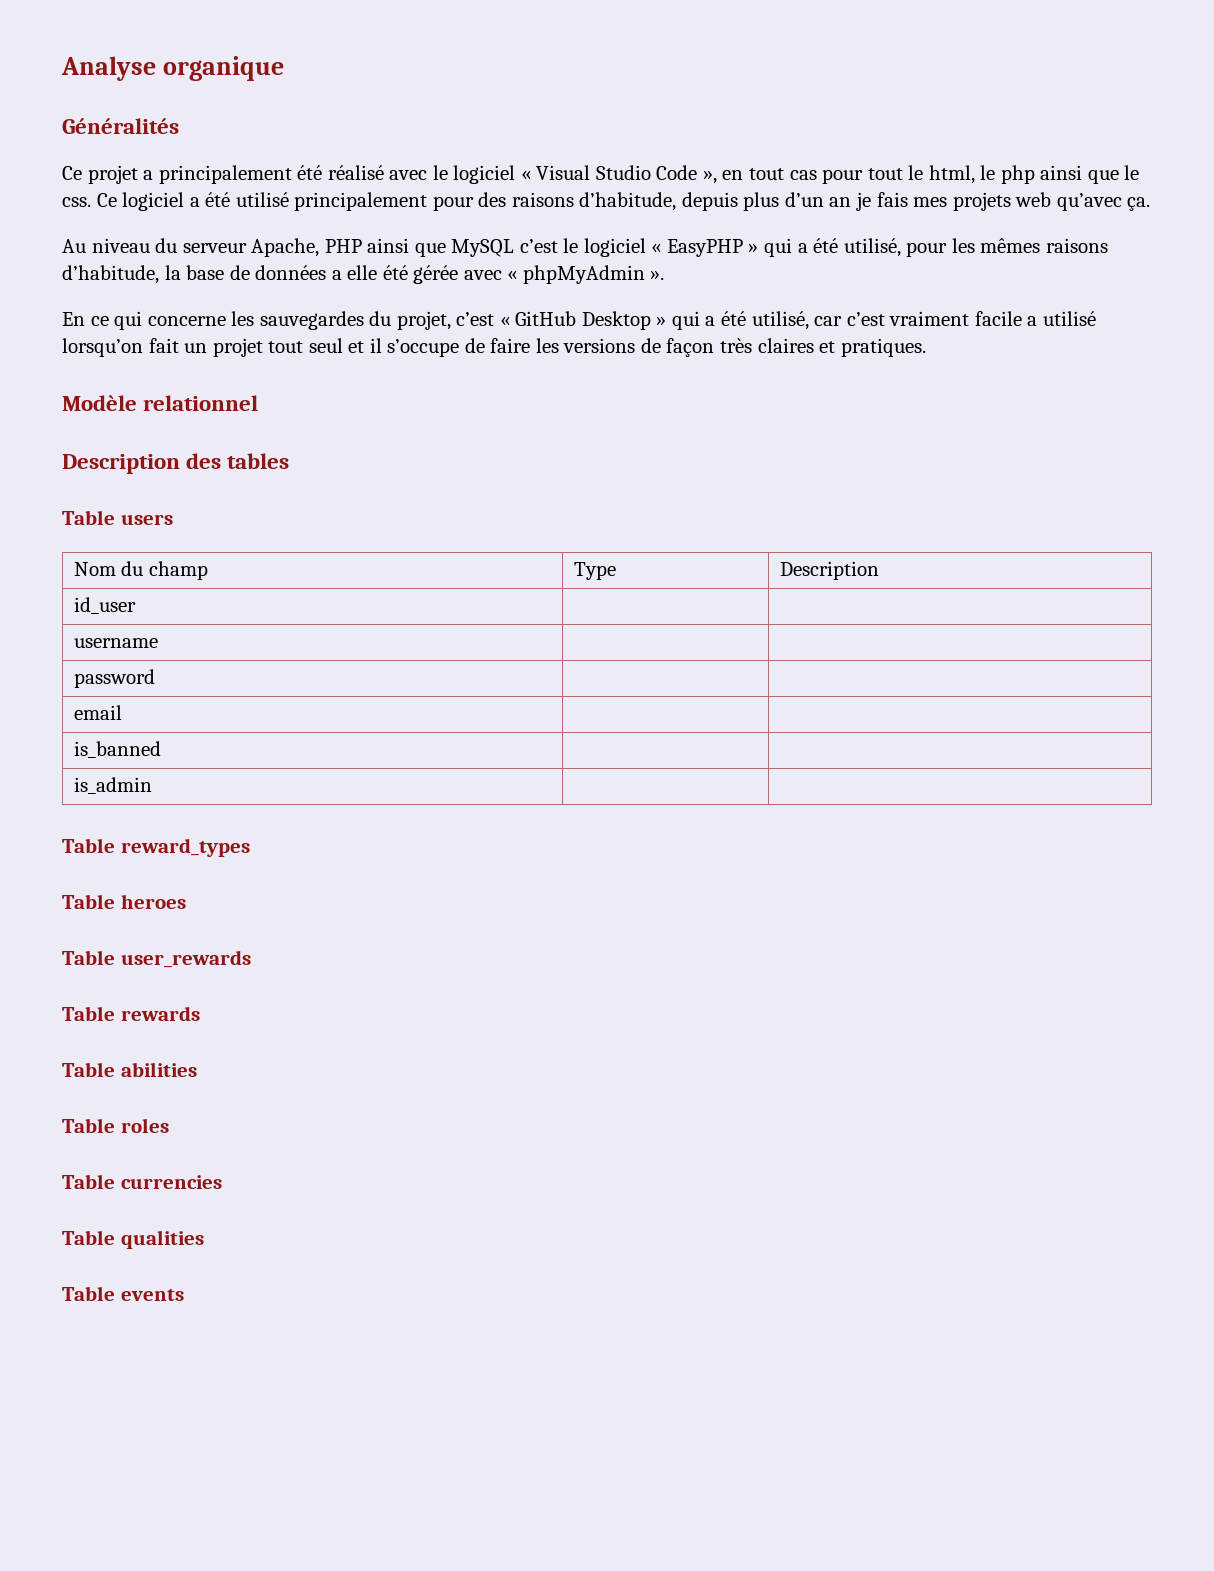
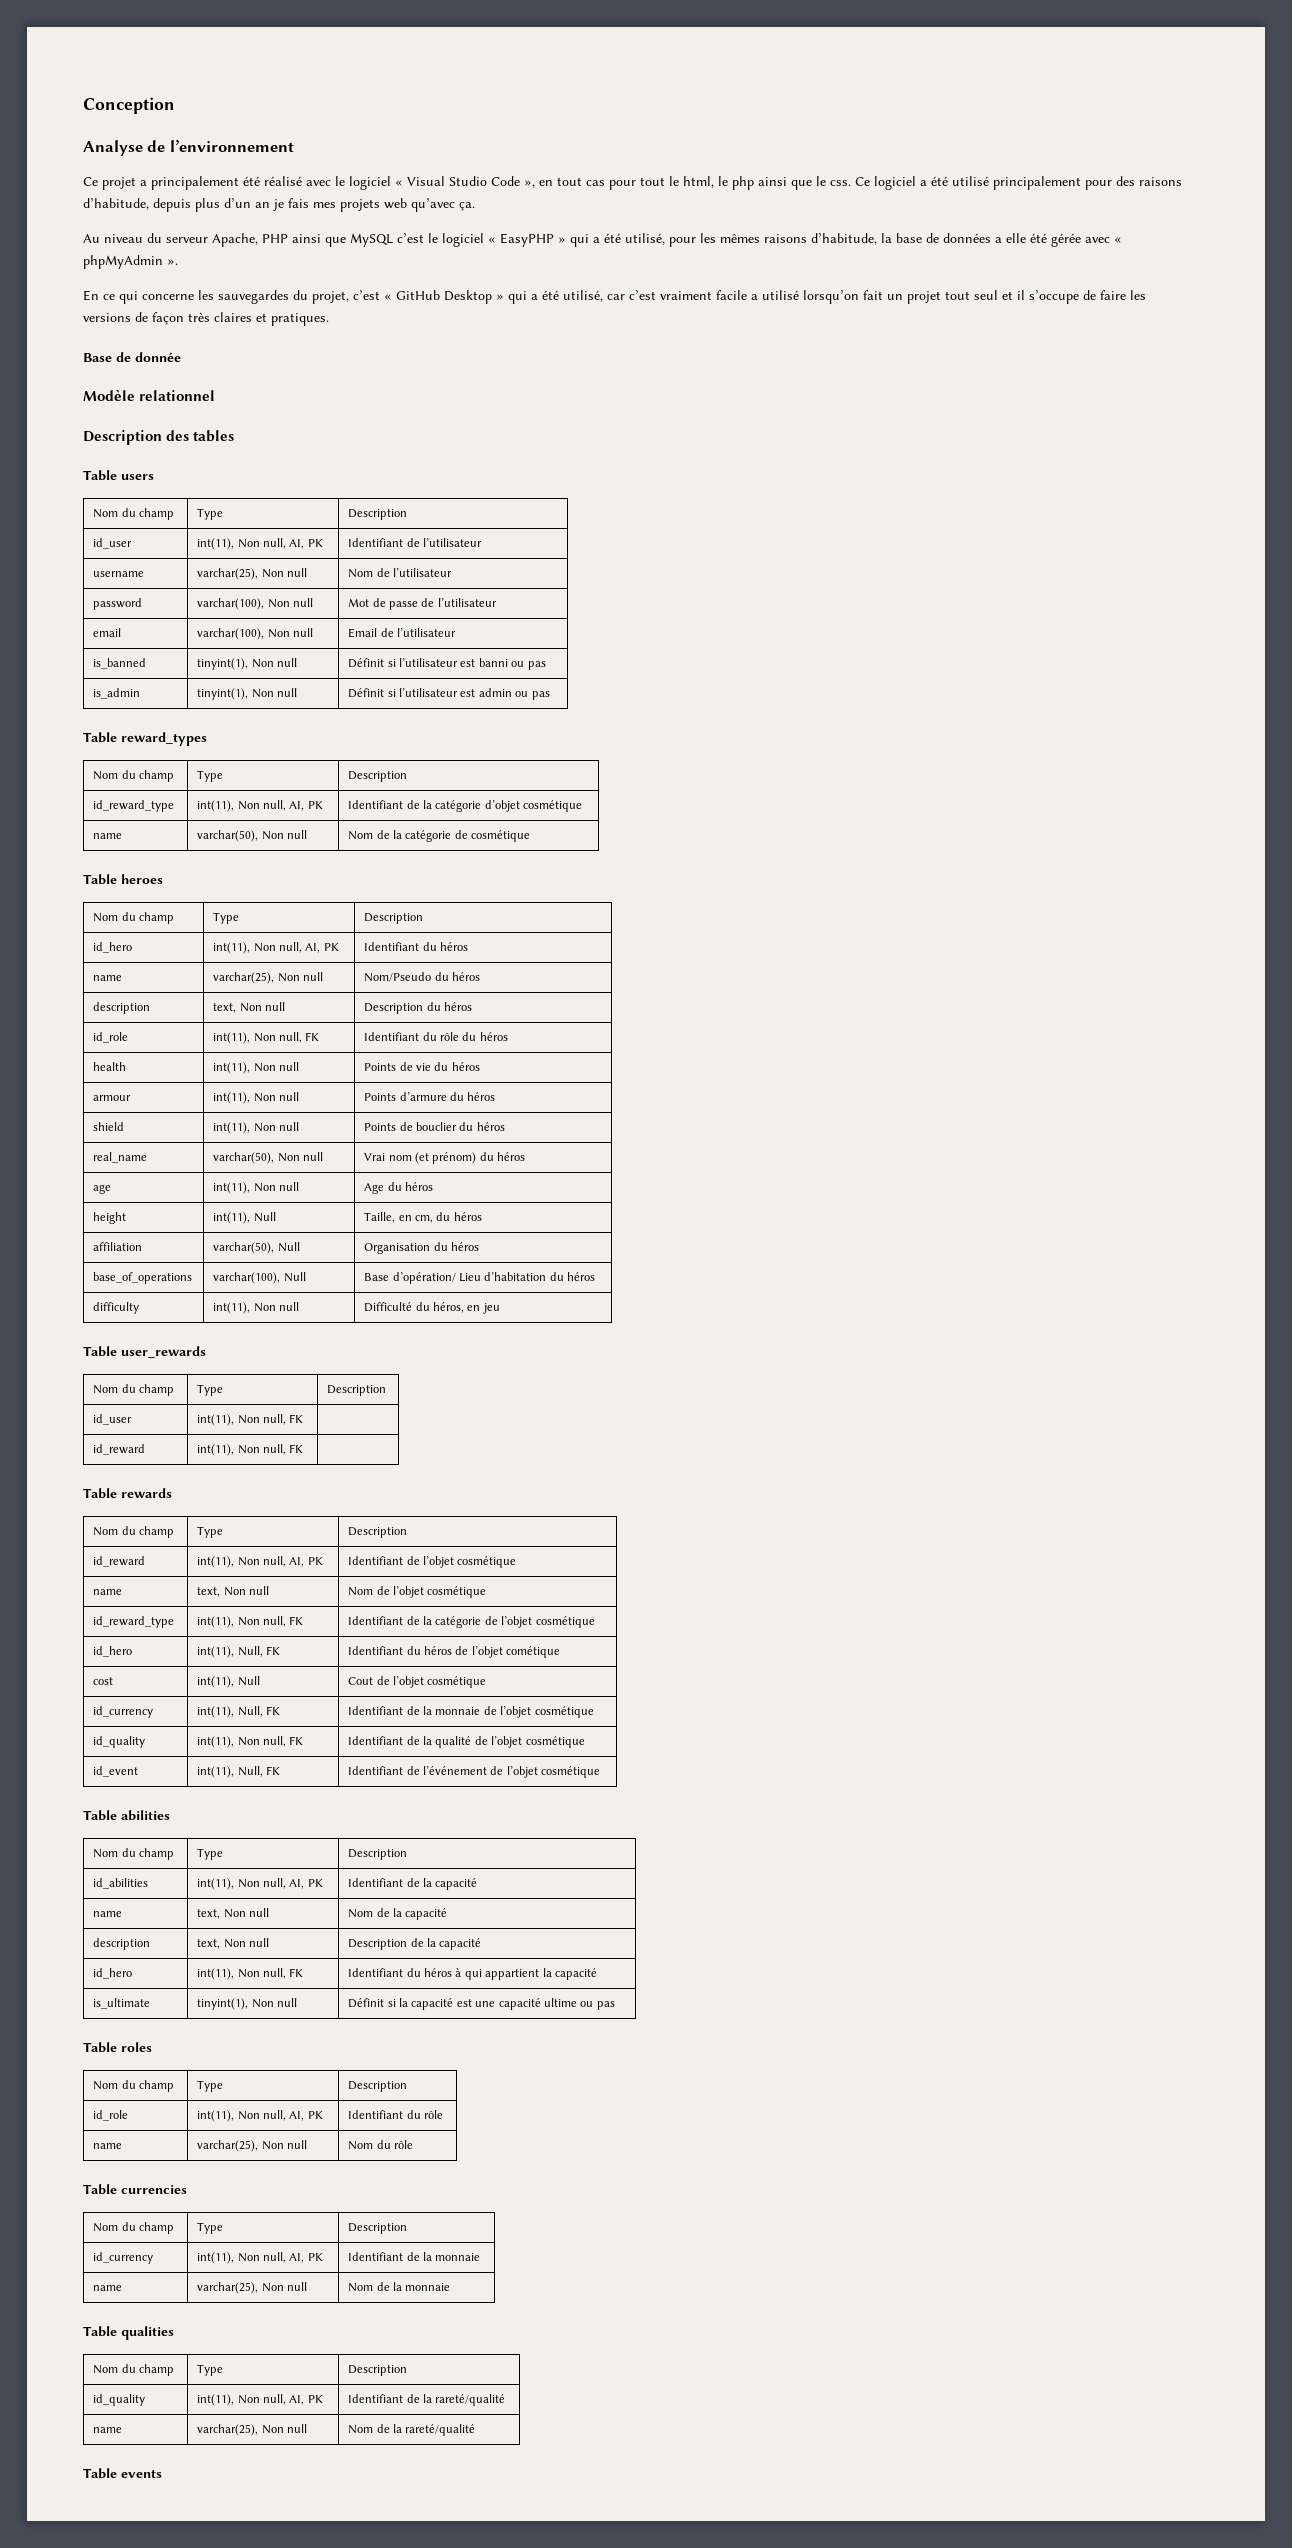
- Analyse organique
- Généralités
+ Conception
+ Analyse de l’environnement
+ Base de donnée
- id_user | |
- username | |
- password | |
- email | |
- is_banned | |
- is_admin | |
+ id_user | int(11), Non null, AI, PK | Identifiant de l’utilisateur
+ username | varchar(25), Non null | Nom de l’utilisateur
+ password | varchar(100), Non null | Mot de passe de l’utilisateur
+ email | varchar(100), Non null | Email de l’utilisateur
+ is_banned | tinyint(1), Non null | Définit si l’utilisateur est banni ou pas
+ is_admin | tinyint(1), Non null | Définit si l’utilisateur est admin ou pas
  Table reward_types
+ Nom du champ | Type | Description
+ id_reward_type | int(11), Non null, AI, PK | Identifiant de la catégorie d’objet cosmétique
+ name | varchar(50), Non null | Nom de la catégorie de cosmétique
  Table heroes
+ Nom du champ | Type | Description
+ id_hero | int(11), Non null, AI, PK | Identifiant du héros
+ name | varchar(25), Non null | Nom/Pseudo du héros
+ description | text, Non null | Description du héros
+ id_role | int(11), Non null, FK | Identifiant du rôle du héros
+ health | int(11), Non null | Points de vie du héros
+ armour | int(11), Non null | Points d’armure du héros
+ shield | int(11), Non null | Points de bouclier du héros
+ real_name | varchar(50), Non null | Vrai nom (et prénom) du héros
+ age | int(11), Non null | Age du héros
+ height | int(11), Null | Taille, en cm, du héros
+ affiliation | varchar(50), Null | Organisation du héros
+ base_of_operations | varchar(100), Null | Base d’opération/ Lieu d’habitation du héros
+ difficulty | int(11), Non null | Difficulté du héros, en jeu
  Table user_rewards
+ Nom du champ | Type | Description
+ id_user | int(11), Non null, FK |
+ id_reward | int(11), Non null, FK |
  Table rewards
+ Nom du champ | Type | Description
+ id_reward | int(11), Non null, AI, PK | Identifiant de l’objet cosmétique
+ name | text, Non null | Nom de l’objet cosmétique
+ id_reward_type | int(11), Non null, FK | Identifiant de la catégorie de l’objet cosmétique
+ id_hero | int(11), Null, FK | Identifiant du héros de l’objet cométique
+ cost | int(11), Null | Cout de l’objet cosmétique
+ id_currency | int(11), Null, FK | Identifiant de la monnaie de l’objet cosmétique
+ id_quality | int(11), Non null, FK | Identifiant de la qualité de l’objet cosmétique
+ id_event | int(11), Null, FK | Identifiant de l’événement de l’objet cosmétique
  Table abilities
+ Nom du champ | Type | Description
+ id_abilities | int(11), Non null, AI, PK | Identifiant de la capacité
+ name | text, Non null | Nom de la capacité
+ description | text, Non null | Description de la capacité
+ id_hero | int(11), Non null, FK | Identifiant du héros à qui appartient la capacité
+ is_ultimate | tinyint(1), Non null | Définit si la capacité est une capacité ultime ou pas
  Table roles
+ Nom du champ | Type | Description
+ id_role | int(11), Non null, AI, PK | Identifiant du rôle
+ name | varchar(25), Non null | Nom du rôle
  Table currencies
+ Nom du champ | Type | Description
+ id_currency | int(11), Non null, AI, PK | Identifiant de la monnaie
+ name | varchar(25), Non null | Nom de la monnaie
  Table qualities
+ Nom du champ | Type | Description
+ id_quality | int(11), Non null, AI, PK | Identifiant de la rareté/qualité
+ name | varchar(25), Non null | Nom de la rareté/qualité

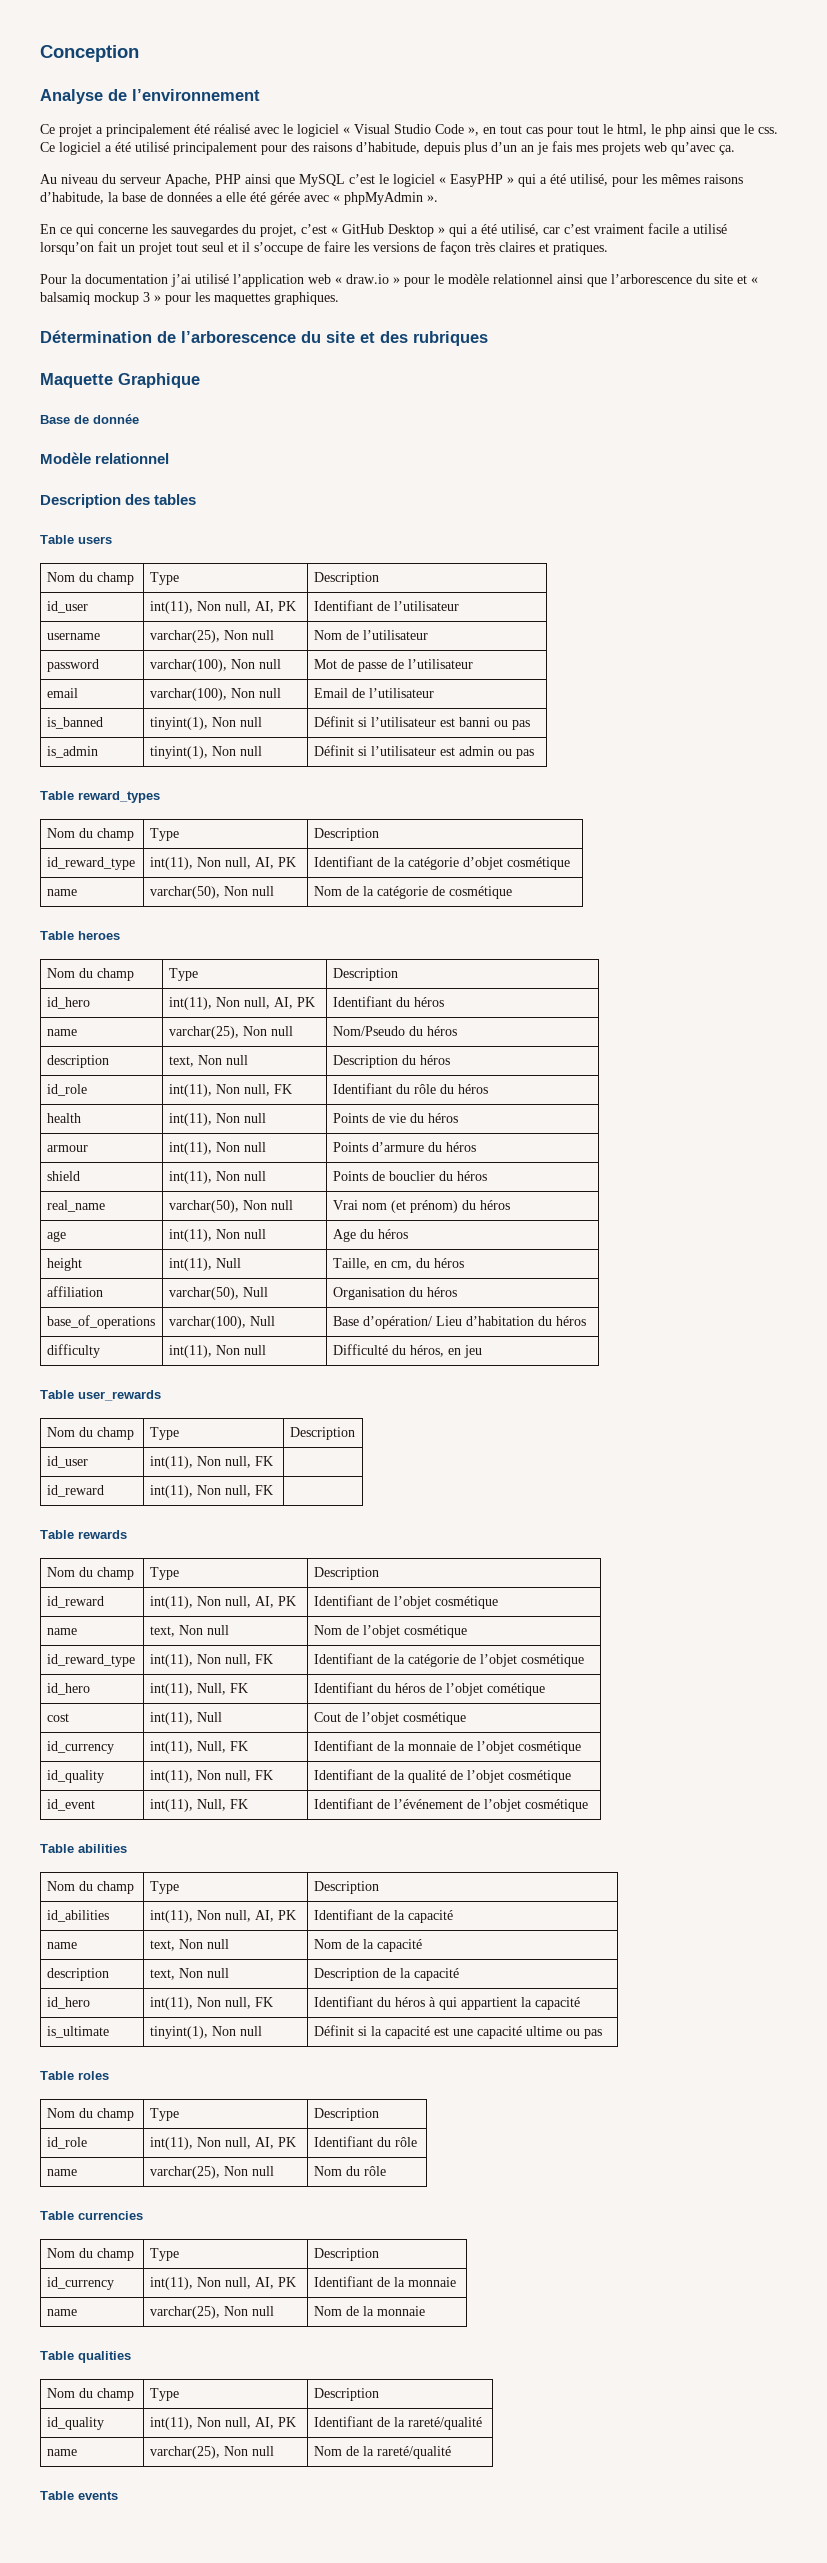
+ Pour la documentation j’ai utilisé l’application web « draw.io » pour le modèle relationnel ainsi que l’arborescence du site et « balsamiq mockup 3 » pour les maquettes graphiques.
+ Détermination de l’arborescence du site et des rubriques
+ Maquette Graphique

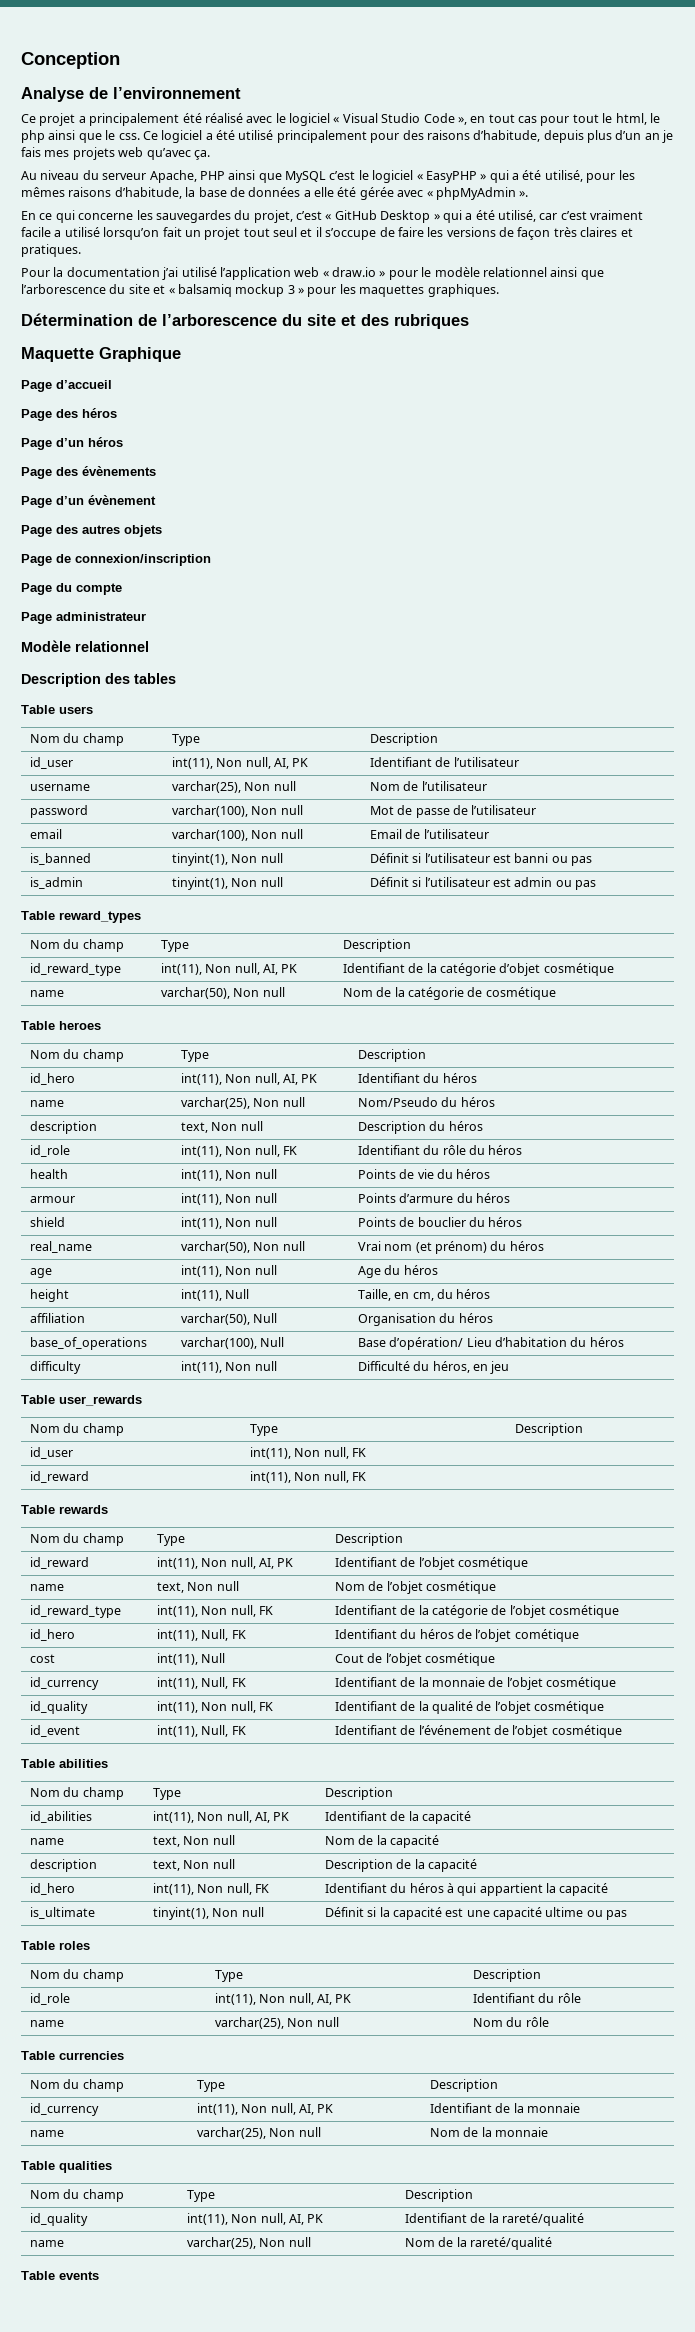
- Base de donnée
+ Page d’accueil
+ Page des héros
+ Page d’un héros
+ Page des évènements
+ Page d’un évènement
+ Page des autres objets
+ Page de connexion/inscription
+ Page du compte
+ Page administrateur

